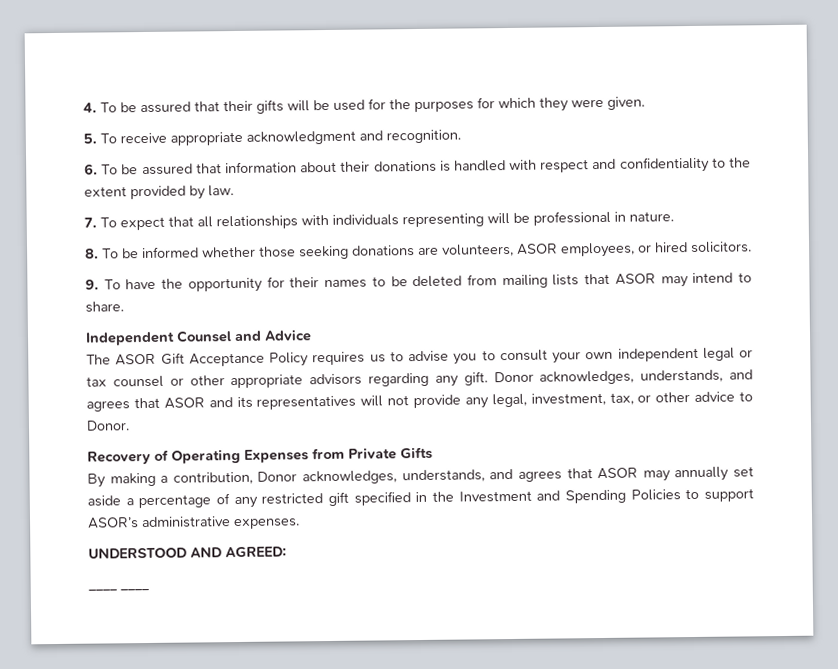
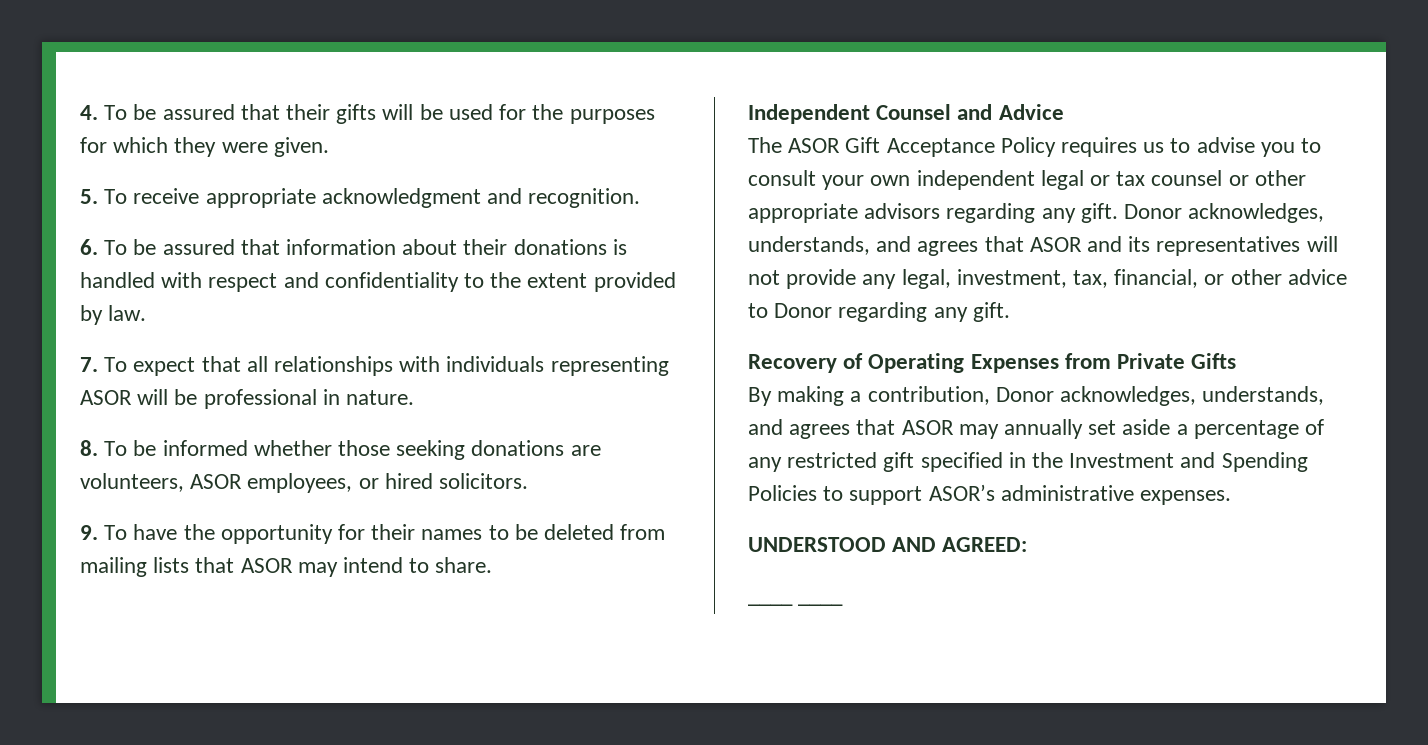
- 7. To expect that all relationships with individuals representing will be professional in nature.
+ 7. To expect that all relationships with individuals representing ASOR will be professional in nature.
- Donor acknowledges, understands, and agrees that ASOR and its representatives will not provide any legal, investment, tax, or other advice to Donor.
+ Donor acknowledges, understands, and agrees that ASOR and its representatives will not provide any legal, investment, tax, financial, or other advice to Donor regarding any gift.

